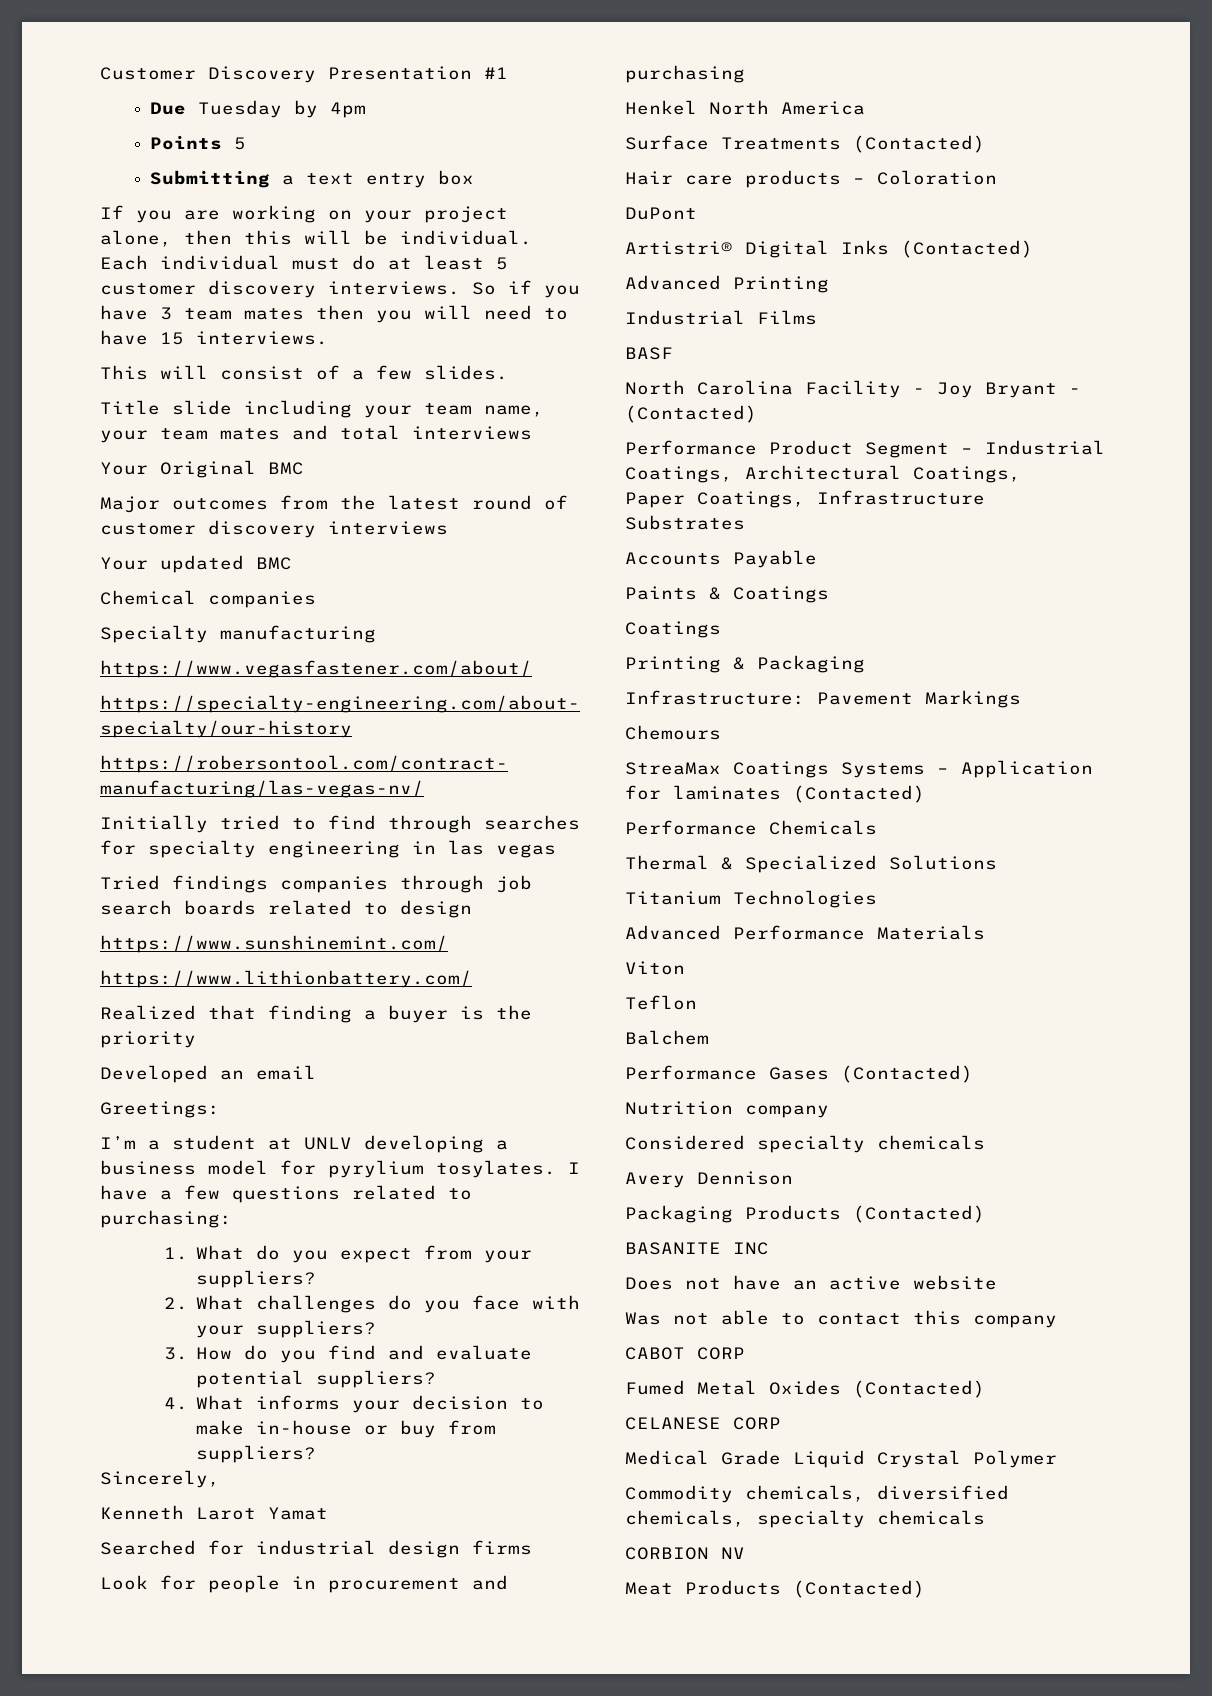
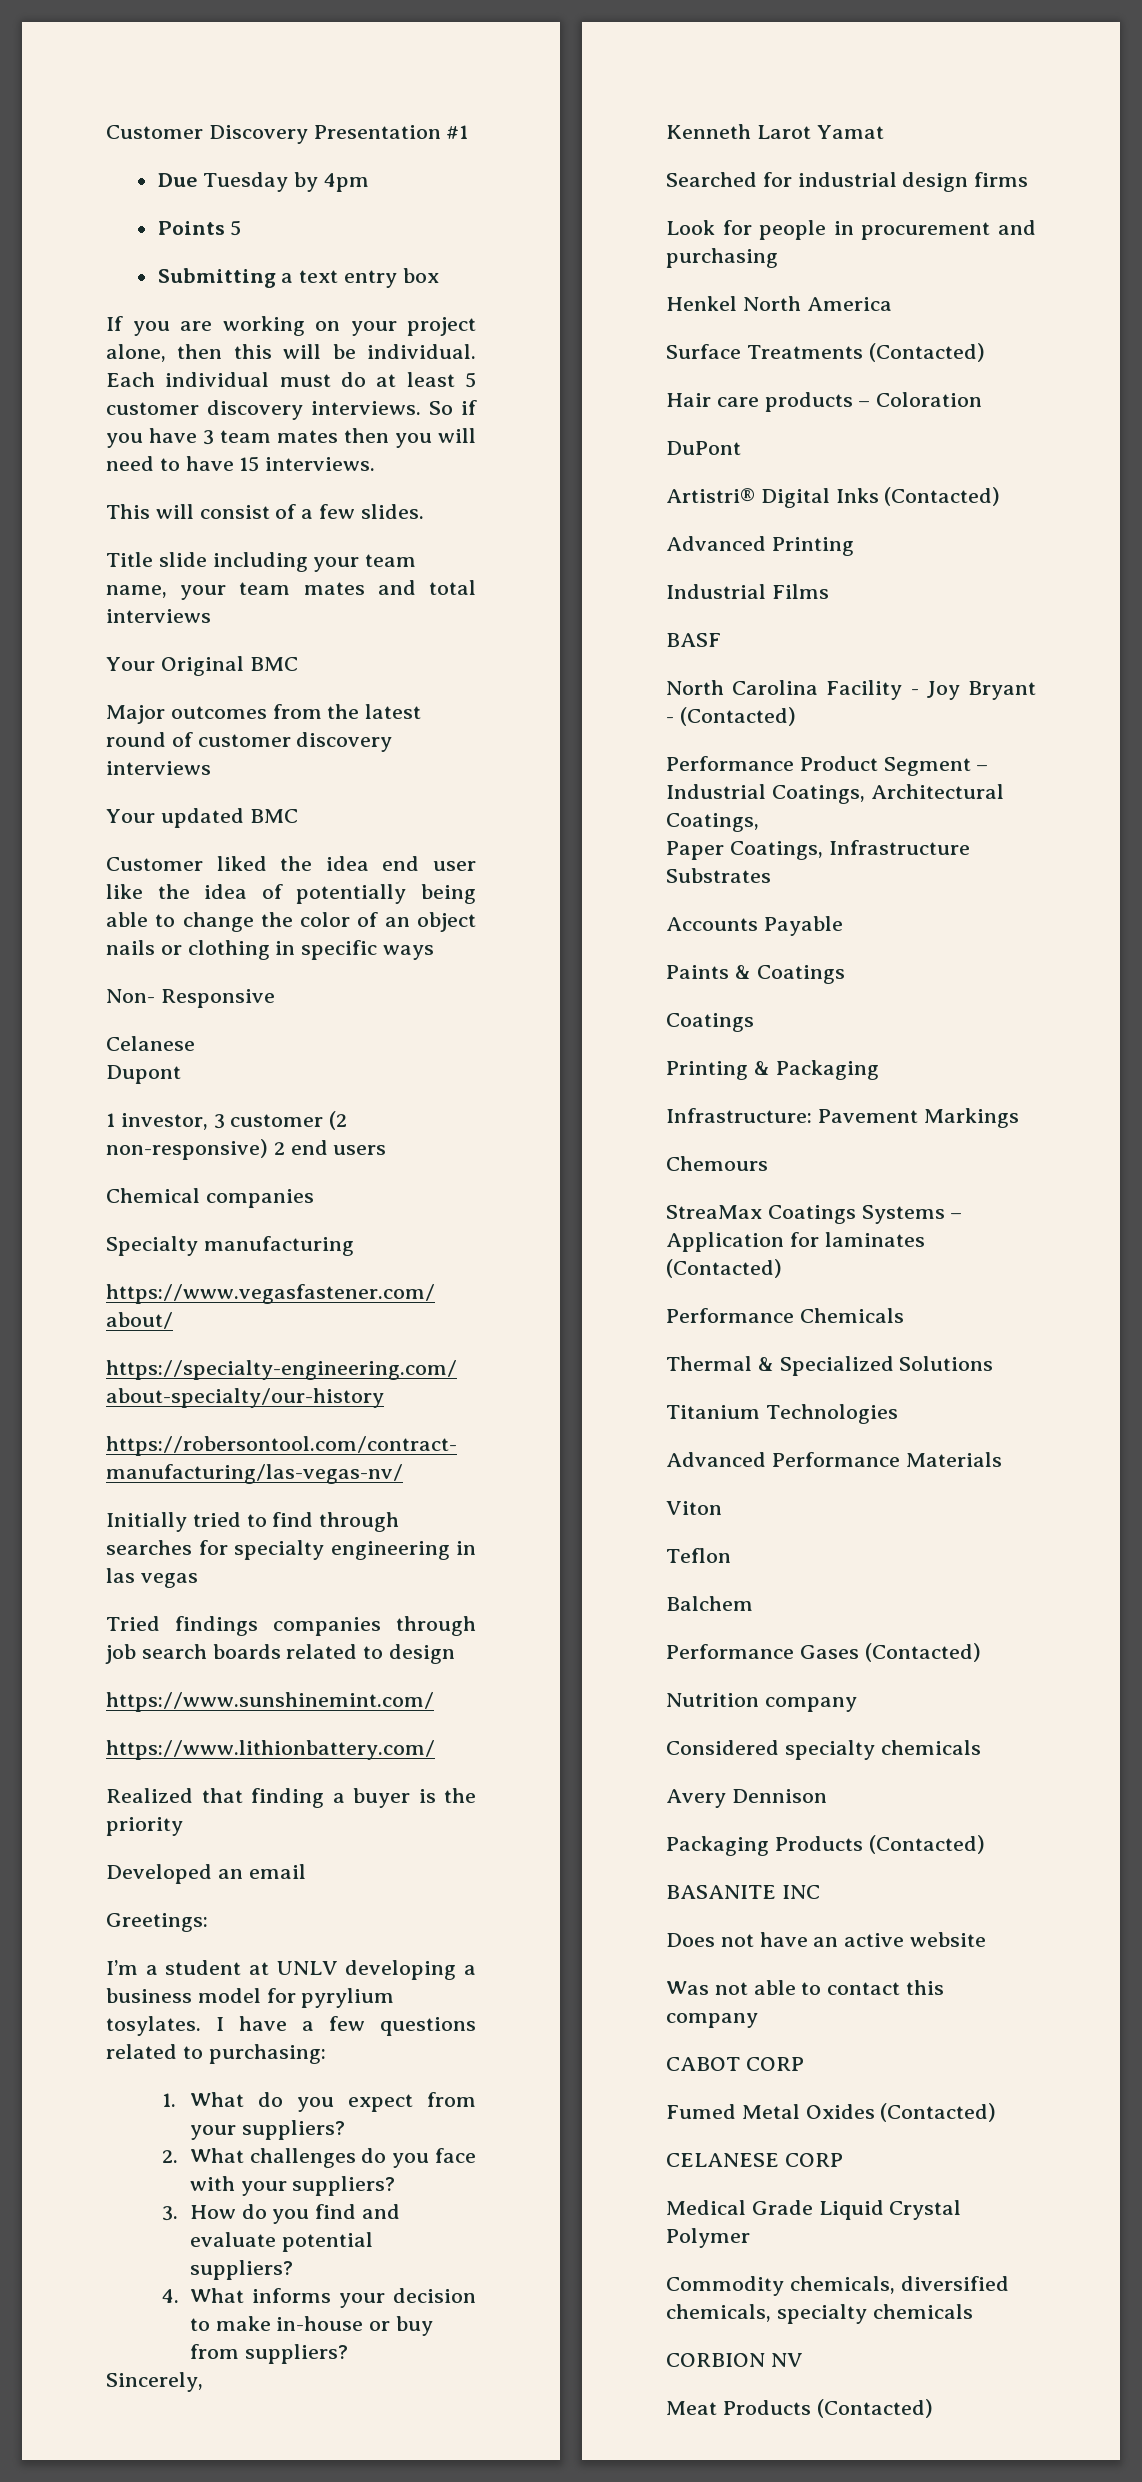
+ Customer liked the idea end user like the idea of potentially being able to change the color of an object nails or clothing in specific ways
+ Non- Responsive
+ Celanese
+ Dupont
+ 1 investor, 3 customer (2 non-responsive) 2 end users

